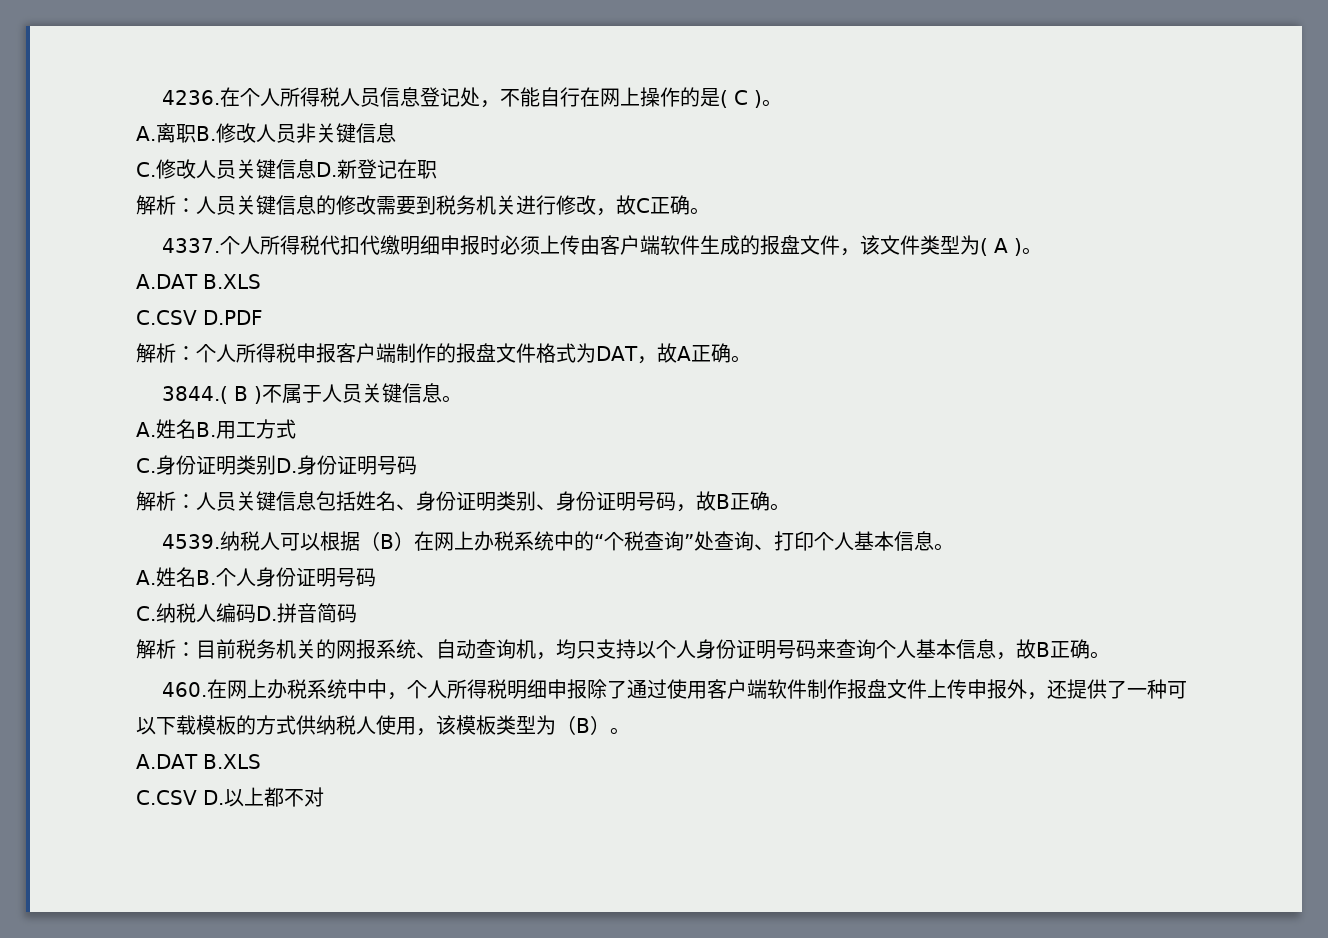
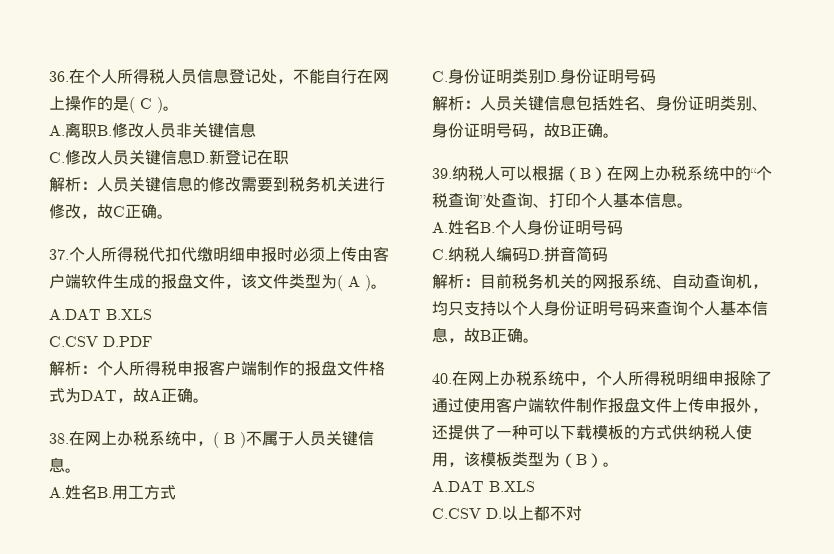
- 4236.在个人所得税人员信息登记处，不能自行在网上操作的是( C )。
+ 36.在个人所得税人员信息登记处，不能自行在网上操作的是( C )。
- 4337.个人所得税代扣代缴明细申报时必须上传由客户端软件生成的报盘文件，该文件类型为( A )。
+ 37.个人所得税代扣代缴明细申报时必须上传由客户端软件生成的报盘文件，该文件类型为( A )。
- 3844.( B )不属于人员关键信息。
+ 38.在网上办税系统中，( B )不属于人员关键信息。
- 4539.纳税人可以根据（B）在网上办税系统中的“个税查询”处查询、打印个人基本信息。
+ 39.纳税人可以根据（B）在网上办税系统中的“个税查询”处查询、打印个人基本信息。
- 460.在网上办税系统中中，个人所得税明细申报除了通过使用客户端软件制作报盘文件上传申报外，还提供了一种可以下载模板的方式供纳税人使用，该模板类型为（B）。
+ 40.在网上办税系统中，个人所得税明细申报除了通过使用客户端软件制作报盘文件上传申报外，还提供了一种可以下载模板的方式供纳税人使用，该模板类型为（B）。

